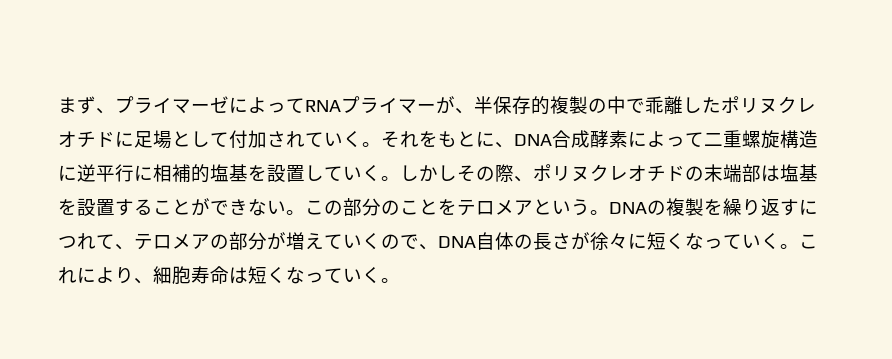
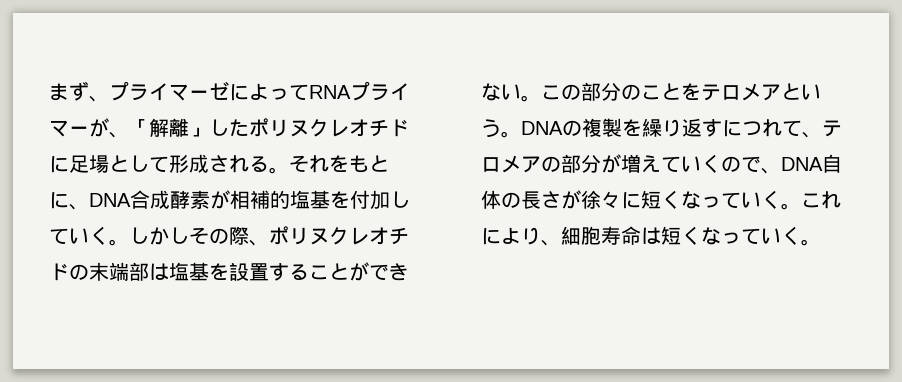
- まず、プライマーゼによってRNAプライマーが、半保存的複製の中で乖離したポリヌクレオチドに足場として付加されていく。
+ まず、プライマーゼによってRNAプライマーが、「解離」したポリヌクレオチドに足場として形成される。
- それをもとに、DNA合成酵素によって二重螺旋構造に逆平行に相補的塩基を設置していく。
+ それをもとに、DNA合成酵素が相補的塩基を付加していく。

